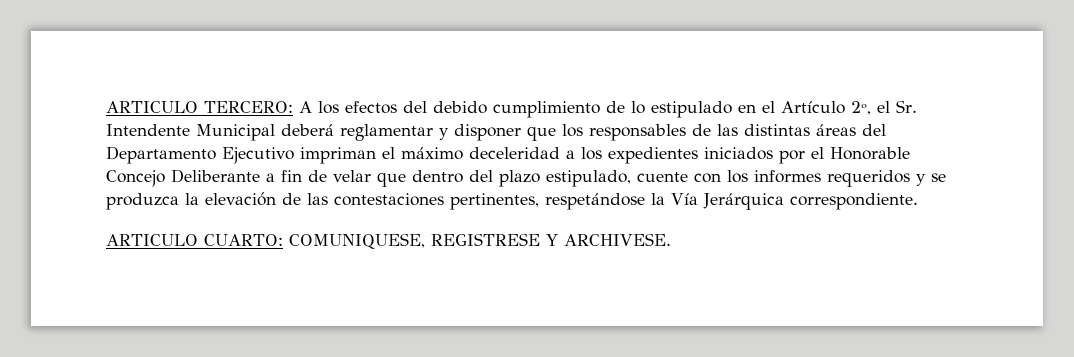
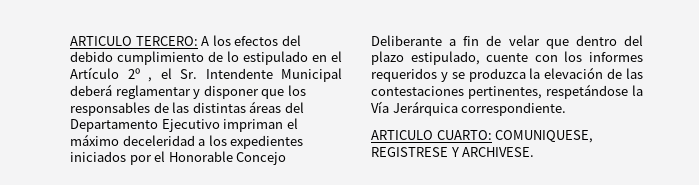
- A los efectos del debido cumplimiento de lo estipulado en el Artículo 2º, el Sr. Intendente Municipal deberá reglamentar y disponer que los responsables de las distintas áreas del Departamento Ejecutivo impriman el máximo deceleridad a los expedientes iniciados por el Honorable Concejo Deliberante a fin de velar que dentro del plazo estipulado, cuente con los informes requeridos y se produzca la elevación de las contestaciones pertinentes, respetándose la Vía Jerárquica correspondiente.
+ A los efectos del debido cumplimiento de lo estipulado en el Artículo 2º , el Sr. Intendente Municipal deberá reglamentar y disponer que los responsables de las distintas áreas del Departamento Ejecutivo impriman el máximo deceleridad a los expedientes iniciados por el Honorable Concejo Deliberante a fin de velar que dentro del plazo estipulado, cuente con los informes requeridos y se produzca la elevación de las contestaciones pertinentes, respetándose la Vía Jerárquica correspondiente.

